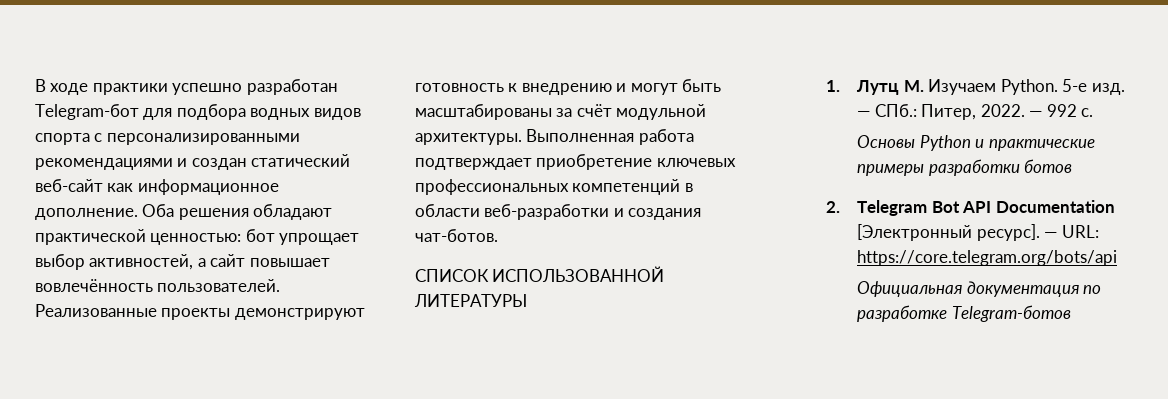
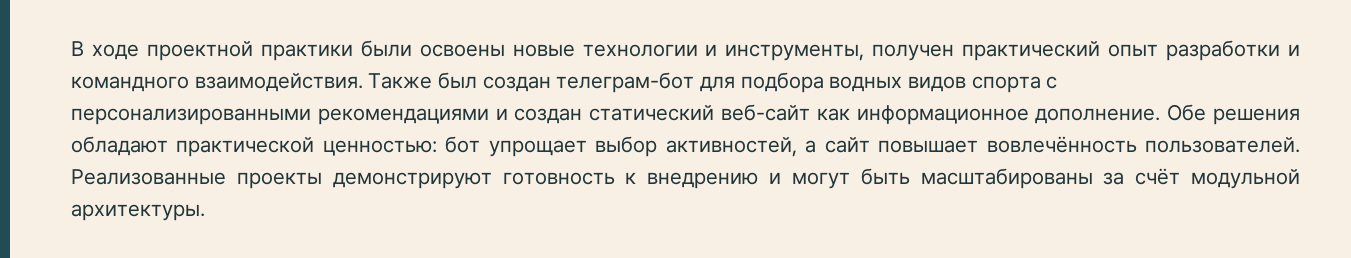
- В ходе практики успешно разработан Telegram-бот для подбора водных видов спорта с персонализированными рекомендациями и создан статический веб-сайт как информационное дополнение.
+ В ходе проектной практики были освоены новые технологии и инструменты, получен практический опыт разработки и командного взаимодействия. Также был создан телеграм-бот для подбора водных видов спорта с персонализированными рекомендациями и создан статический веб-сайт как информационное дополнение.
- Оба решения обладают практической ценностью: бот упрощает выбор активностей, а сайт повышает вовлечённость пользователей.
+ Обе решения обладают практической ценностью: бот упрощает выбор активностей, а сайт повышает вовлечённость пользователей.
- Выполненная работа подтверждает приобретение ключевых профессиональных компетенций в области веб-разработки и создания чат-ботов.
- СПИСОК ИСПОЛЬЗОВАННОЙ ЛИТЕРАТУРЫ
- 1. Лутц М. Изучаем Python. 5-е изд. — СПб.: Питер, 2022. — 992 с.
- Основы Python и практические примеры разработки ботов
- 2. Telegram Bot API Documentation [Электронный ресурс]. — URL: https://core.telegram.org/bots/api
- Официальная документация по разработке Telegram-ботов

